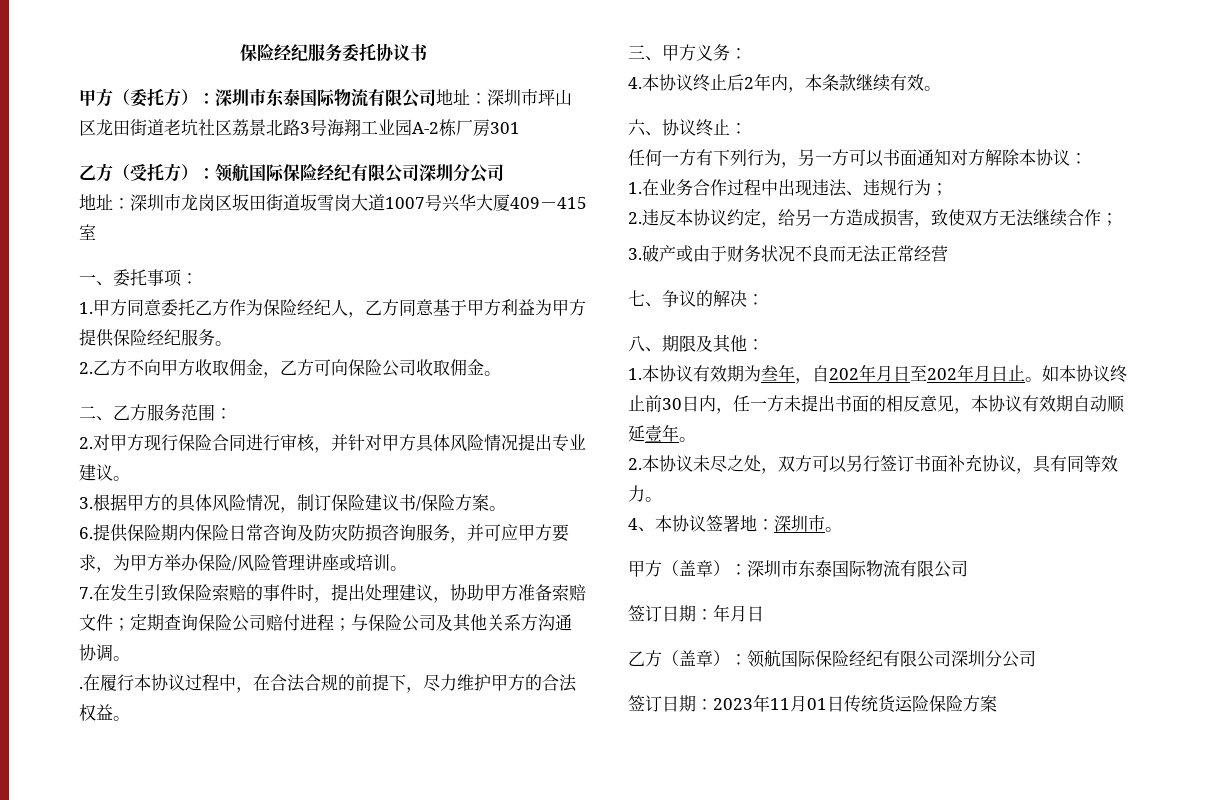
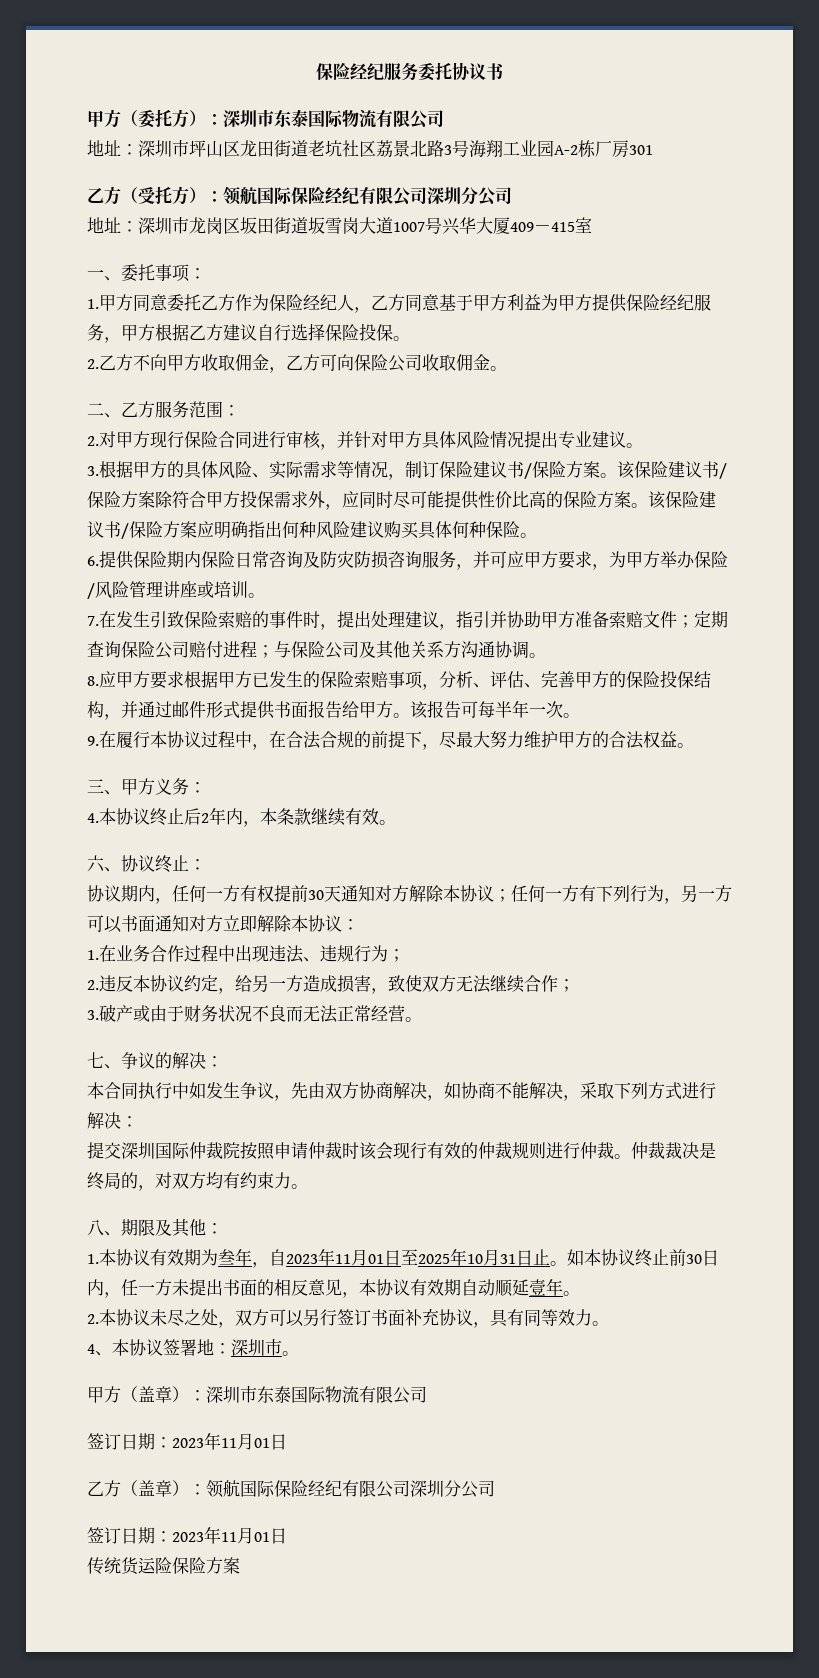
- 甲方（委托方）：深圳市东泰国际物流有限公司地址：深圳市坪山区龙田街道老坑社区荔景北路3号海翔工业园A-2栋厂房301
+ 甲方（委托方）：深圳市东泰国际物流有限公司
+ 地址：深圳市坪山区龙田街道老坑社区荔景北路3号海翔工业园A-2栋厂房301
- 1.甲方同意委托乙方作为保险经纪人，乙方同意基于甲方利益为甲方提供保险经纪服务。
+ 1.甲方同意委托乙方作为保险经纪人，乙方同意基于甲方利益为甲方提供保险经纪服务，甲方根据乙方建议自行选择保险投保。
- 3.根据甲方的具体风险情况，制订保险建议书/保险方案。
+ 3.根据甲方的具体风险、实际需求等情况，制订保险建议书/保险方案。该保险建议书/保险方案除符合甲方投保需求外，应同时尽可能提供性价比高的保险方案。该保险建议书/保险方案应明确指出何种风险建议购买具体何种保险。
- 7.在发生引致保险索赔的事件时，提出处理建议，协助甲方准备索赔文件；定期查询保险公司赔付进程；与保险公司及其他关系方沟通协调。
+ 7.在发生引致保险索赔的事件时，提出处理建议，指引并协助甲方准备索赔文件；定期查询保险公司赔付进程；与保险公司及其他关系方沟通协调。
- .在履行本协议过程中，在合法合规的前提下，尽力维护甲方的合法权益。
+ 8.应甲方要求根据甲方已发生的保险索赔事项，分析、评估、完善甲方的保险投保结构，并通过邮件形式提供书面报告给甲方。该报告可每半年一次。
+ 9.在履行本协议过程中，在合法合规的前提下，尽最大努力维护甲方的合法权益。
- 任何一方有下列行为，另一方可以书面通知对方解除本协议：
+ 协议期内，任何一方有权提前30天通知对方解除本协议；任何一方有下列行为，另一方可以书面通知对方立即解除本协议：
- 3.破产或由于财务状况不良而无法正常经营
+ 3.破产或由于财务状况不良而无法正常经营。
+ 本合同执行中如发生争议，先由双方协商解决，如协商不能解决，采取下列方式进行解决：
+ 提交深圳国际仲裁院按照申请仲裁时该会现行有效的仲裁规则进行仲裁。仲裁裁决是终局的，对双方均有约束力。
- 1.本协议有效期为叁年，自202年月日至202年月日止。
+ 1.本协议有效期为叁年，自2023年11月01日至2025年10月31日止。
  甲方（盖章）：深圳市东泰国际物流有限公司
- 签订日期：年月日
+ 签订日期：2023年11月01日
  乙方（盖章）：领航国际保险经纪有限公司深圳分公司
- 签订日期：2023年11月01日传统货运险保险方案
+ 签订日期：2023年11月01日
+ 传统货运险保险方案

